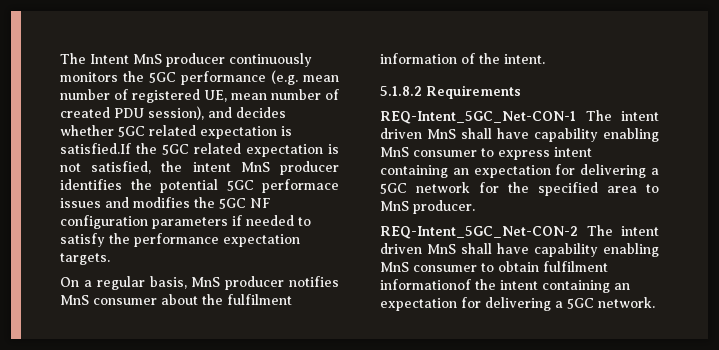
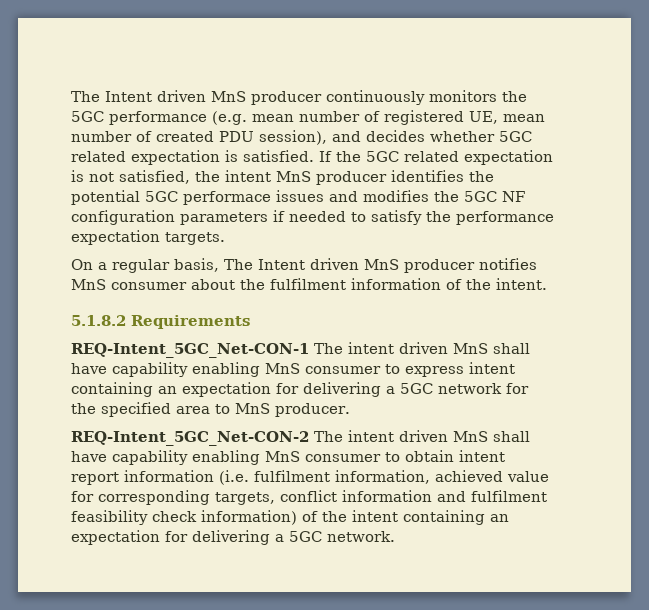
- The Intent MnS producer continuously monitors the 5GC performance (e.g. mean number of registered UE, mean number of created PDU session), and decides whether 5GC related expectation is satisfied.If the 5GC related expectation is not satisfied, the intent MnS producer identifies the potential 5GC performace issues and modifies the 5GC NF configuration parameters if needed to satisfy the performance expectation targets.
+ The Intent driven MnS producer continuously monitors the 5GC performance (e.g. mean number of registered UE, mean number of created PDU session), and decides whether 5GC related expectation is satisfied. If the 5GC related expectation is not satisfied, the intent MnS producer identifies the potential 5GC performace issues and modifies the 5GC NF configuration parameters if needed to satisfy the performance expectation targets.
- On a regular basis, MnS producer notifies MnS consumer about the fulfilment information of the intent.
+ On a regular basis, The Intent driven MnS producer notifies MnS consumer about the fulfilment information of the intent.
- REQ-Intent_5GC_Net-CON-2 The intent driven MnS shall have capability enabling MnS consumer to obtain fulfilment informationof the intent containing an expectation for delivering a 5GC network.
+ REQ-Intent_5GC_Net-CON-2 The intent driven MnS shall have capability enabling MnS consumer to obtain intent report information (i.e. fulfilment information, achieved value for corresponding targets, conflict information and fulfilment feasibility check information) of the intent containing an expectation for delivering a 5GC network.

